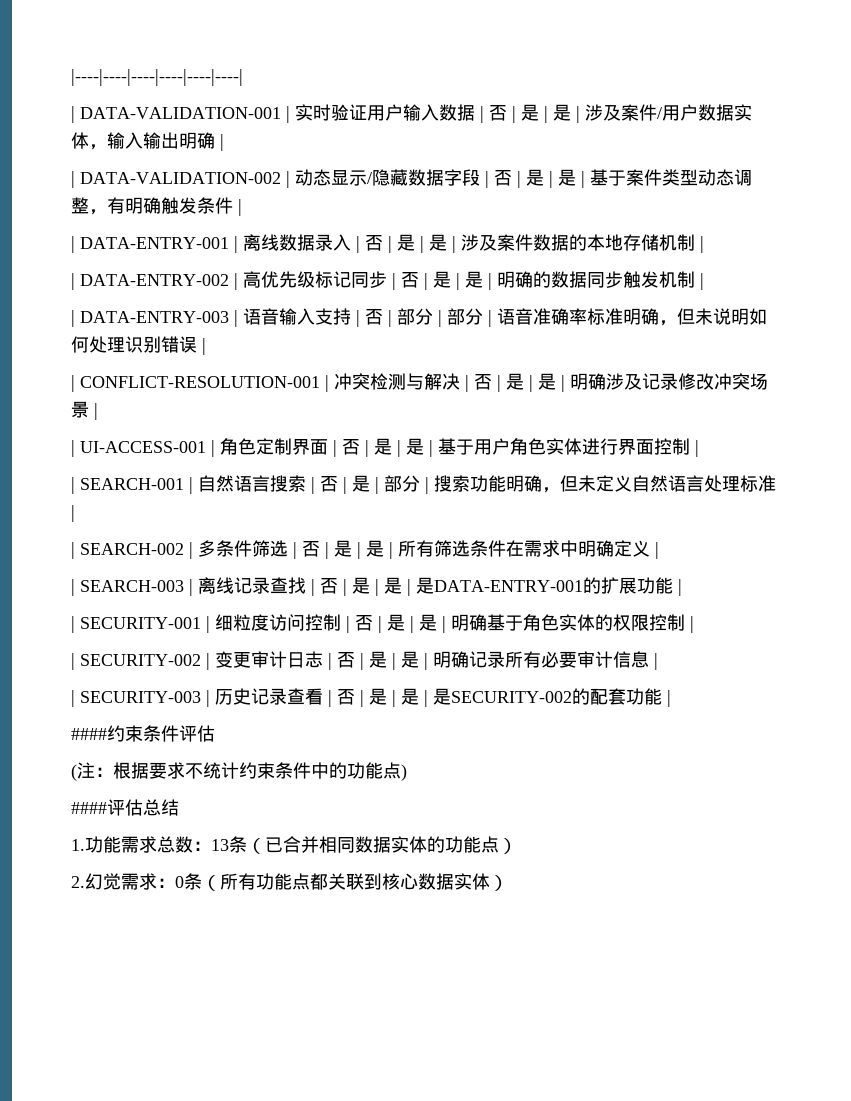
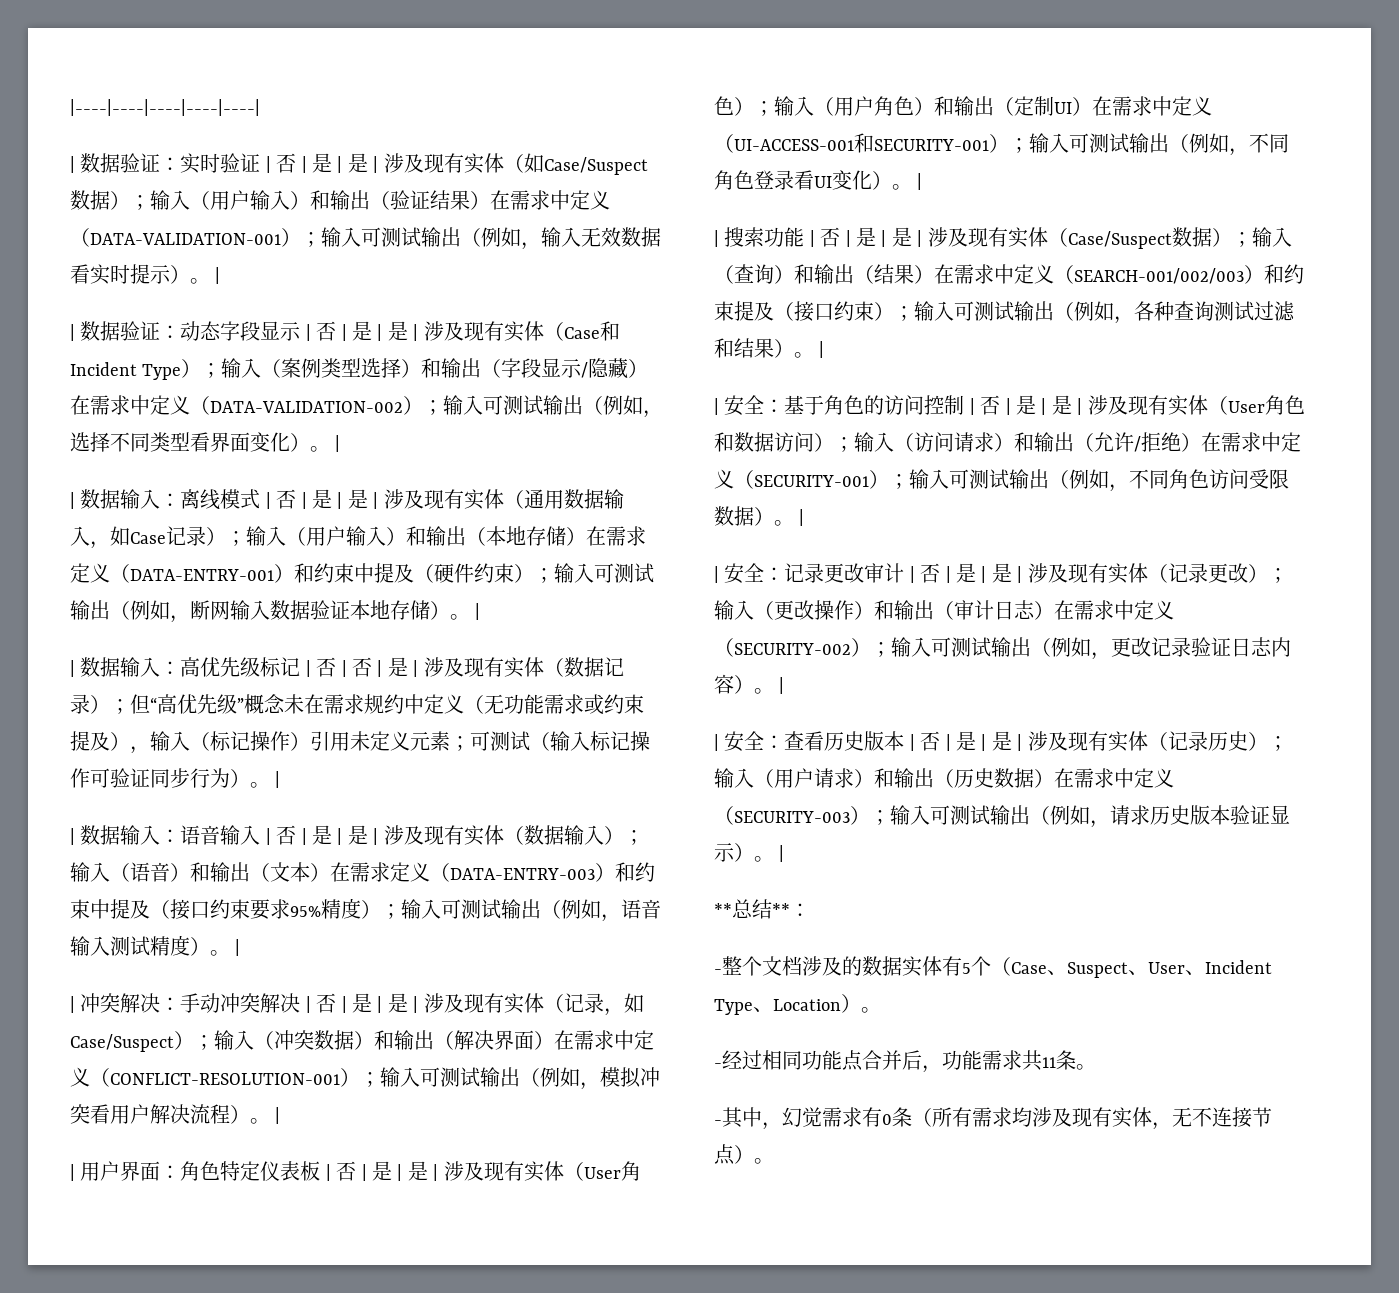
- |----|----|----|----|----|----|
- | DATA-VALIDATION-001 | 实时验证用户输入数据 | 否 | 是 | 是 | 涉及案件/用户数据实体，输入输出明确 |
- | DATA-VALIDATION-002 | 动态显示/隐藏数据字段 | 否 | 是 | 是 | 基于案件类型动态调整，有明确触发条件 |
- | DATA-ENTRY-001 | 离线数据录入 | 否 | 是 | 是 | 涉及案件数据的本地存储机制 |
- | DATA-ENTRY-002 | 高优先级标记同步 | 否 | 是 | 是 | 明确的数据同步触发机制 |
- | DATA-ENTRY-003 | 语音输入支持 | 否 | 部分 | 部分 | 语音准确率标准明确，但未说明如何处理识别错误 |
- | CONFLICT-RESOLUTION-001 | 冲突检测与解决 | 否 | 是 | 是 | 明确涉及记录修改冲突场景 |
- | UI-ACCESS-001 | 角色定制界面 | 否 | 是 | 是 | 基于用户角色实体进行界面控制 |
- | SEARCH-001 | 自然语言搜索 | 否 | 是 | 部分 | 搜索功能明确，但未定义自然语言处理标准 |
- | SEARCH-002 | 多条件筛选 | 否 | 是 | 是 | 所有筛选条件在需求中明确定义 |
- | SEARCH-003 | 离线记录查找 | 否 | 是 | 是 | 是DATA-ENTRY-001的扩展功能 |
- | SECURITY-001 | 细粒度访问控制 | 否 | 是 | 是 | 明确基于角色实体的权限控制 |
- | SECURITY-002 | 变更审计日志 | 否 | 是 | 是 | 明确记录所有必要审计信息 |
- | SECURITY-003 | 历史记录查看 | 否 | 是 | 是 | 是SECURITY-002的配套功能 |
- ####约束条件评估
- (注：根据要求不统计约束条件中的功能点)
- ####评估总结
- 1.功能需求总数：13条（已合并相同数据实体的功能点）
- 2.幻觉需求：0条（所有功能点都关联到核心数据实体）
+ |----|----|----|----|----|
+ | 数据验证：实时验证 | 否 | 是 | 是 | 涉及现有实体（如Case/Suspect数据）；输入（用户输入）和输出（验证结果）在需求中定义（DATA-VALIDATION-001）；输入可测试输出（例如，输入无效数据看实时提示）。 |
+ | 数据验证：动态字段显示 | 否 | 是 | 是 | 涉及现有实体（Case和Incident Type）；输入（案例类型选择）和输出（字段显示/隐藏）在需求中定义（DATA-VALIDATION-002）；输入可测试输出（例如，选择不同类型看界面变化）。 |
+ | 数据输入：离线模式 | 否 | 是 | 是 | 涉及现有实体（通用数据输入，如Case记录）；输入（用户输入）和输出（本地存储）在需求定义（DATA-ENTRY-001）和约束中提及（硬件约束）；输入可测试输出（例如，断网输入数据验证本地存储）。 |
+ | 数据输入：高优先级标记 | 否 | 否 | 是 | 涉及现有实体（数据记录）；但“高优先级”概念未在需求规约中定义（无功能需求或约束提及），输入（标记操作）引用未定义元素；可测试（输入标记操作可验证同步行为）。 |
+ | 数据输入：语音输入 | 否 | 是 | 是 | 涉及现有实体（数据输入）；输入（语音）和输出（文本）在需求定义（DATA-ENTRY-003）和约束中提及（接口约束要求95%精度）；输入可测试输出（例如，语音输入测试精度）。 |
+ | 冲突解决：手动冲突解决 | 否 | 是 | 是 | 涉及现有实体（记录，如Case/Suspect）；输入（冲突数据）和输出（解决界面）在需求中定义（CONFLICT-RESOLUTION-001）；输入可测试输出（例如，模拟冲突看用户解决流程）。 |
+ | 用户界面：角色特定仪表板 | 否 | 是 | 是 | 涉及现有实体（User角色）；输入（用户角色）和输出（定制UI）在需求中定义（UI-ACCESS-001和SECURITY-001）；输入可测试输出（例如，不同角色登录看UI变化）。 |
+ | 搜索功能 | 否 | 是 | 是 | 涉及现有实体（Case/Suspect数据）；输入（查询）和输出（结果）在需求中定义（SEARCH-001/002/003）和约束提及（接口约束）；输入可测试输出（例如，各种查询测试过滤和结果）。 |
+ | 安全：基于角色的访问控制 | 否 | 是 | 是 | 涉及现有实体（User角色和数据访问）；输入（访问请求）和输出（允许/拒绝）在需求中定义（SECURITY-001）；输入可测试输出（例如，不同角色访问受限数据）。 |
+ | 安全：记录更改审计 | 否 | 是 | 是 | 涉及现有实体（记录更改）；输入（更改操作）和输出（审计日志）在需求中定义（SECURITY-002）；输入可测试输出（例如，更改记录验证日志内容）。 |
+ | 安全：查看历史版本 | 否 | 是 | 是 | 涉及现有实体（记录历史）；输入（用户请求）和输出（历史数据）在需求中定义（SECURITY-003）；输入可测试输出（例如，请求历史版本验证显示）。 |
+ **总结**：
+ -整个文档涉及的数据实体有5个（Case、Suspect、User、Incident Type、Location）。
+ -经过相同功能点合并后，功能需求共11条。
+ -其中，幻觉需求有0条（所有需求均涉及现有实体，无不连接节点）。

